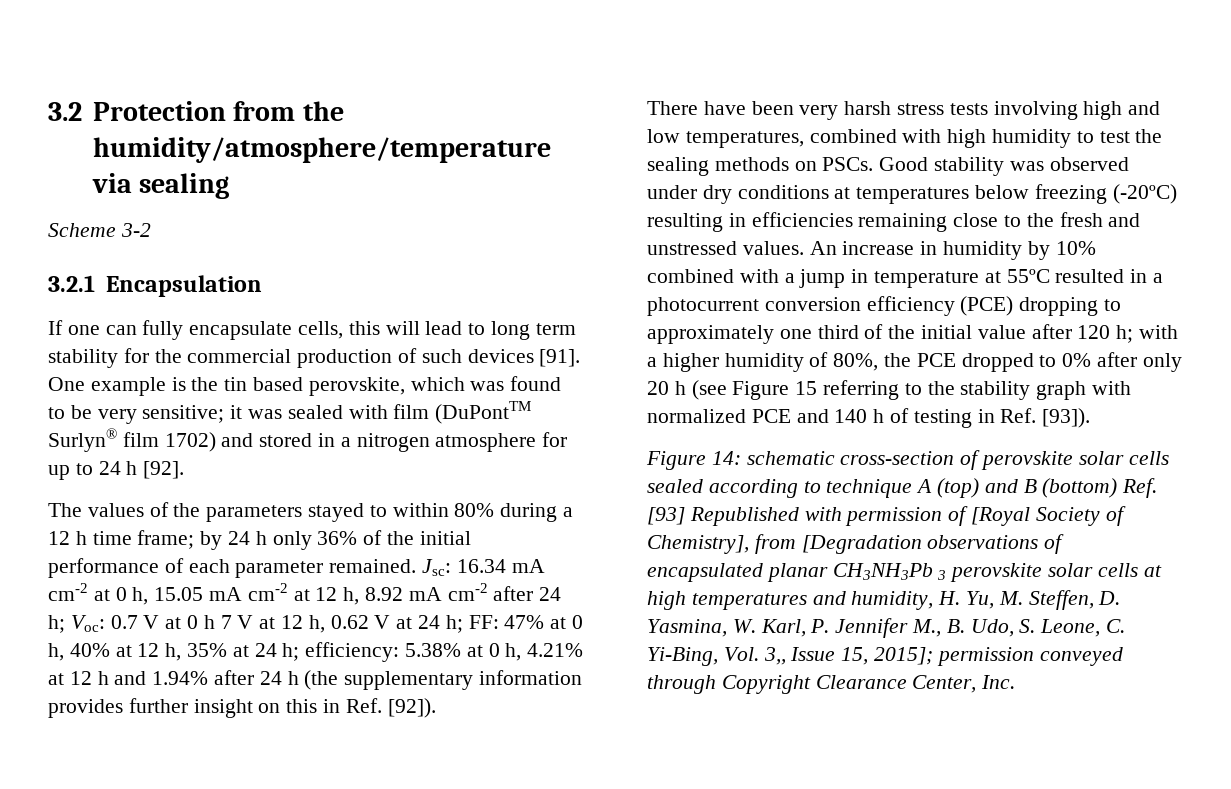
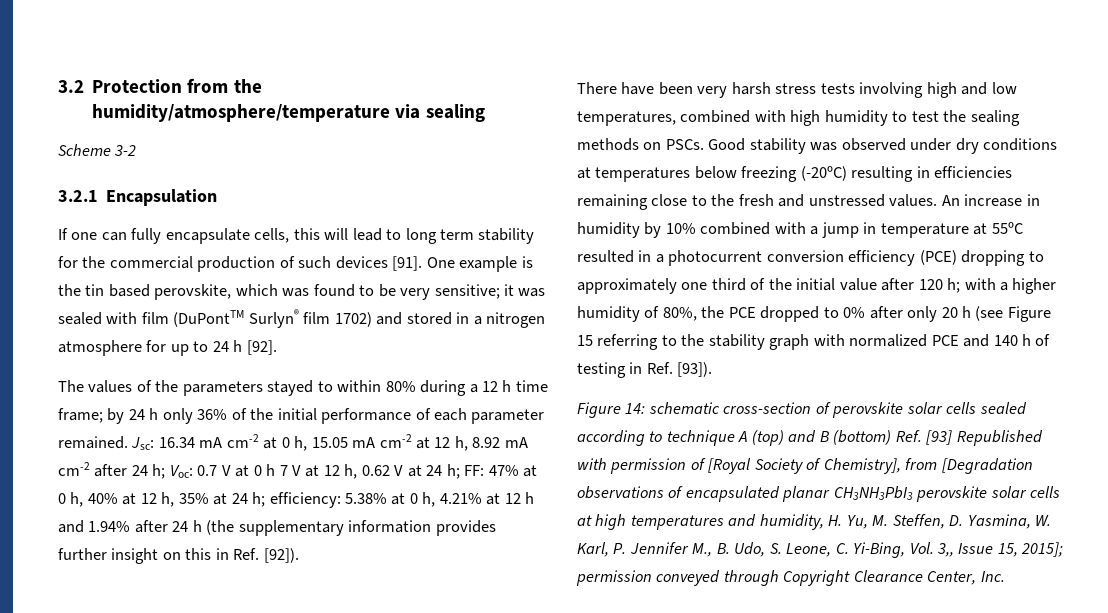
- schematic cross-section of perovskite solar cells sealed according to technique A (top) and B (bottom) Ref. [93] Republished with permission of [Royal Society of Chemistry], from [Degradation observations of encapsulated planar CH3NH3Pb 3 perovskite solar cells at high temperatures and humidity, H. Yu, M. Steffen, D. Yasmina, W. Karl, P. Jennifer M., B. Udo, S. Leone, C. Yi-Bing, Vol. 3,, Issue 15, 2015];
+ schematic cross-section of perovskite solar cells sealed according to technique A (top) and B (bottom) Ref. [93] Republished with permission of [Royal Society of Chemistry], from [Degradation observations of encapsulated planar CH3NH3PbI3 perovskite solar cells at high temperatures and humidity, H. Yu, M. Steffen, D. Yasmina, W. Karl, P. Jennifer M., B. Udo, S. Leone, C. Yi-Bing, Vol. 3,, Issue 15, 2015];

